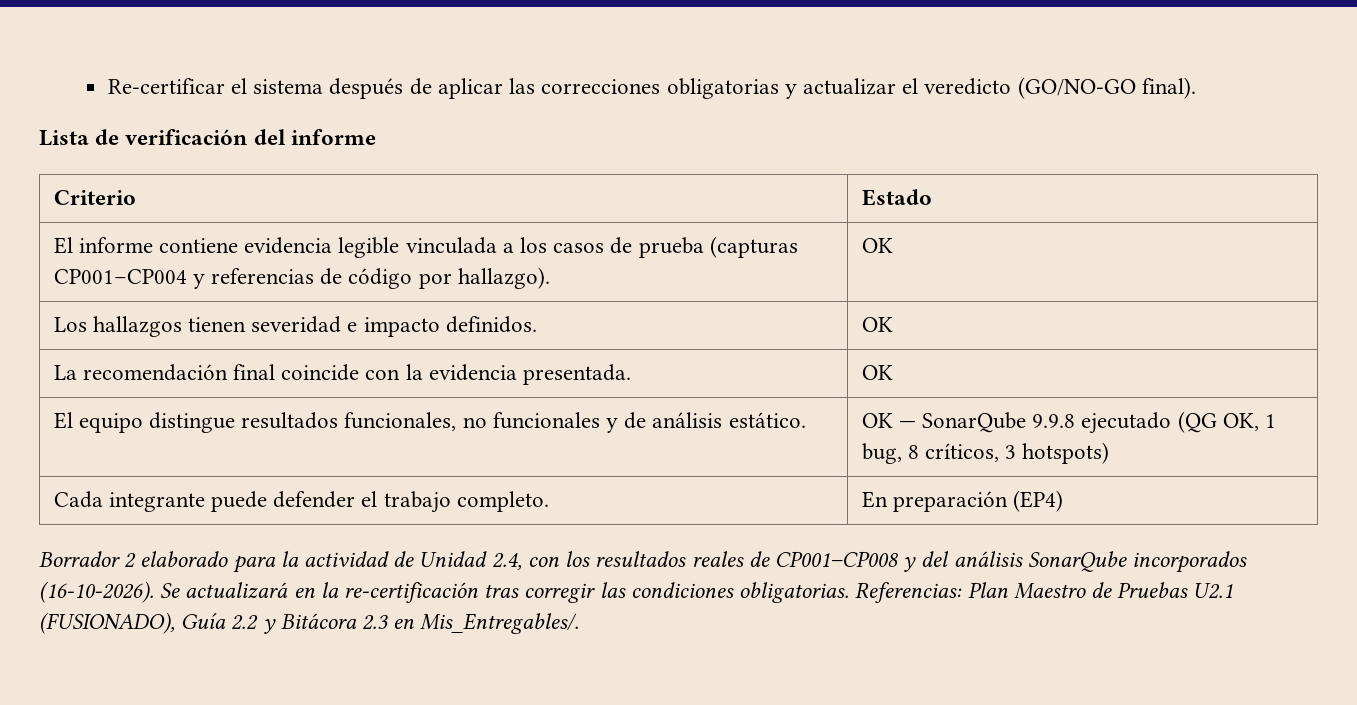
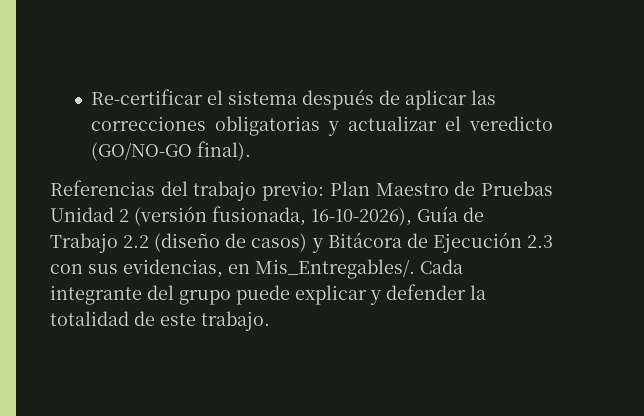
- Lista de verificación del informe
- Criterio | Estado
- El informe contiene evidencia legible vinculada a los casos de prueba (capturas CP001–CP004 y referencias de código por hallazgo). | OK
- Los hallazgos tienen severidad e impacto definidos. | OK
- La recomendación final coincide con la evidencia presentada. | OK
- El equipo distingue resultados funcionales, no funcionales y de análisis estático. | OK — SonarQube 9.9.8 ejecutado (QG OK, 1 bug, 8 críticos, 3 hotspots)
- Cada integrante puede defender el trabajo completo. | En preparación (EP4)
- Borrador 2 elaborado para la actividad de Unidad 2.4, con los resultados reales de CP001–CP008 y del análisis SonarQube incorporados (16-10-2026). Se actualizará en la re-certificación tras corregir las condiciones obligatorias. Referencias: Plan Maestro de Pruebas U2.1 (FUSIONADO), Guía 2.2 y Bitácora 2.3 en Mis_Entregables/.
+ Referencias del trabajo previo: Plan Maestro de Pruebas Unidad 2 (versión fusionada, 16-10-2026), Guía de Trabajo 2.2 (diseño de casos) y Bitácora de Ejecución 2.3 con sus evidencias, en Mis_Entregables/. Cada integrante del grupo puede explicar y defender la totalidad de este trabajo.

